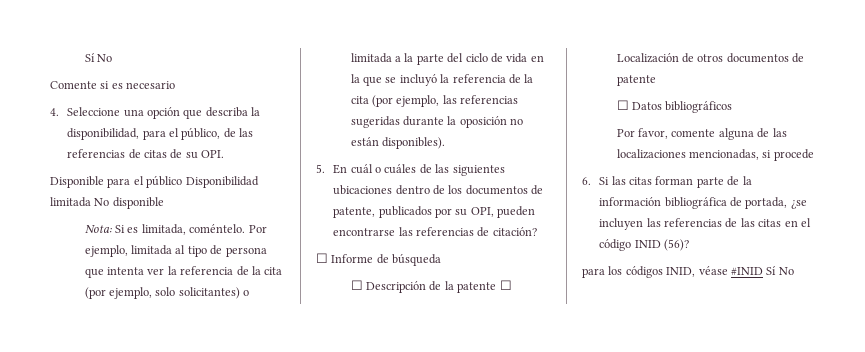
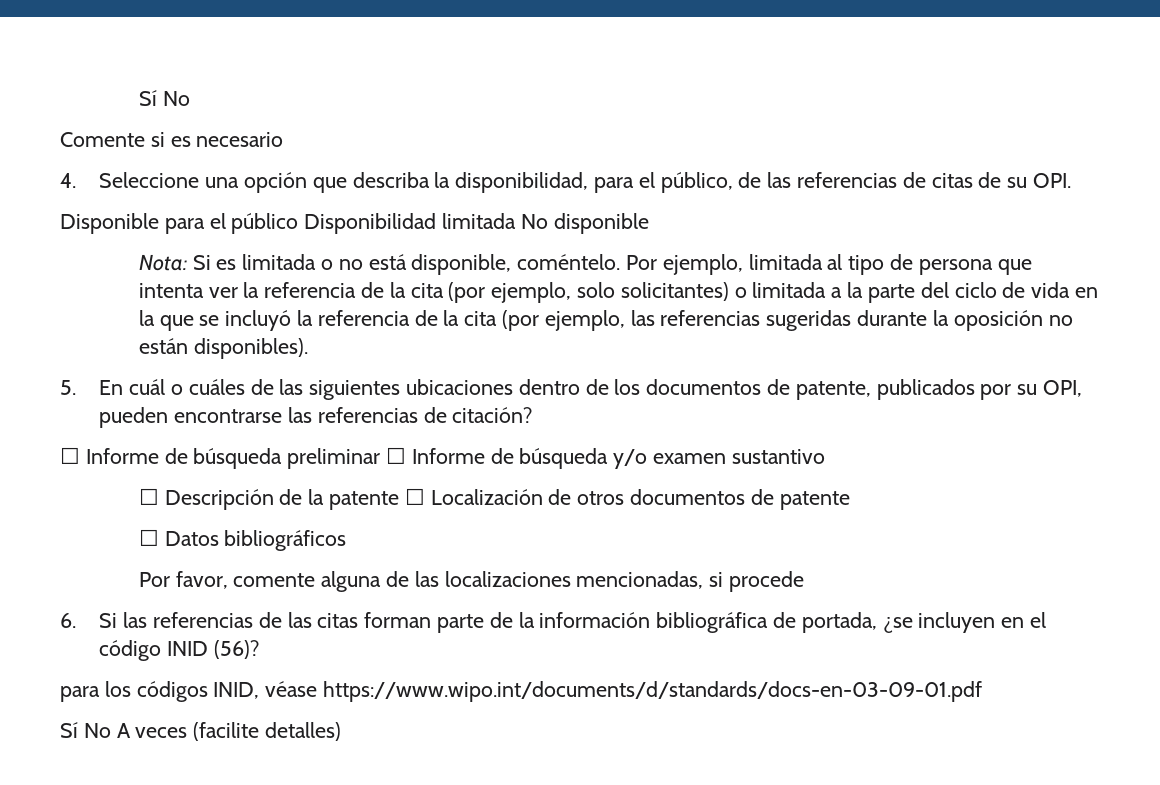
- Nota: Si es limitada, coméntelo.
+ Nota: Si es limitada o no está disponible, coméntelo.
- ☐ Informe de búsqueda
+ ☐ Informe de búsqueda preliminar ☐ Informe de búsqueda y/o examen sustantivo
- 6. Si las citas forman parte de la información bibliográfica de portada, ¿se incluyen las referencias de las citas en el código INID (56)?
+ 6. Si las referencias de las citas forman parte de la información bibliográfica de portada, ¿se incluyen en el código INID (56)?
- para los códigos INID, véase #INID Sí No
+ para los códigos INID, véase https://www.wipo.int/documents/d/standards/docs-en-03-09-01.pdf
+ Sí No A veces (facilite detalles)

